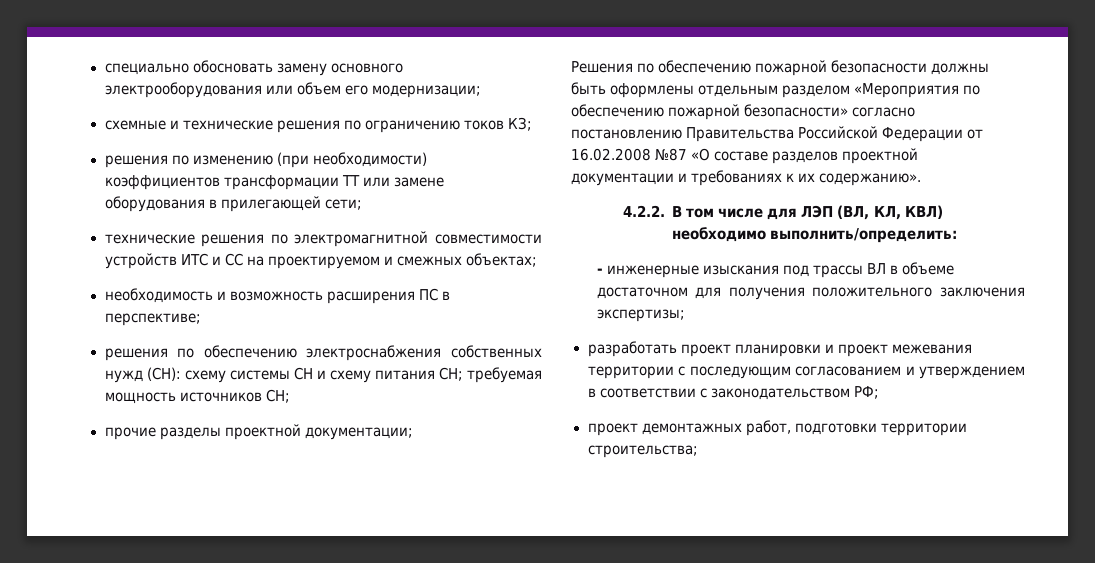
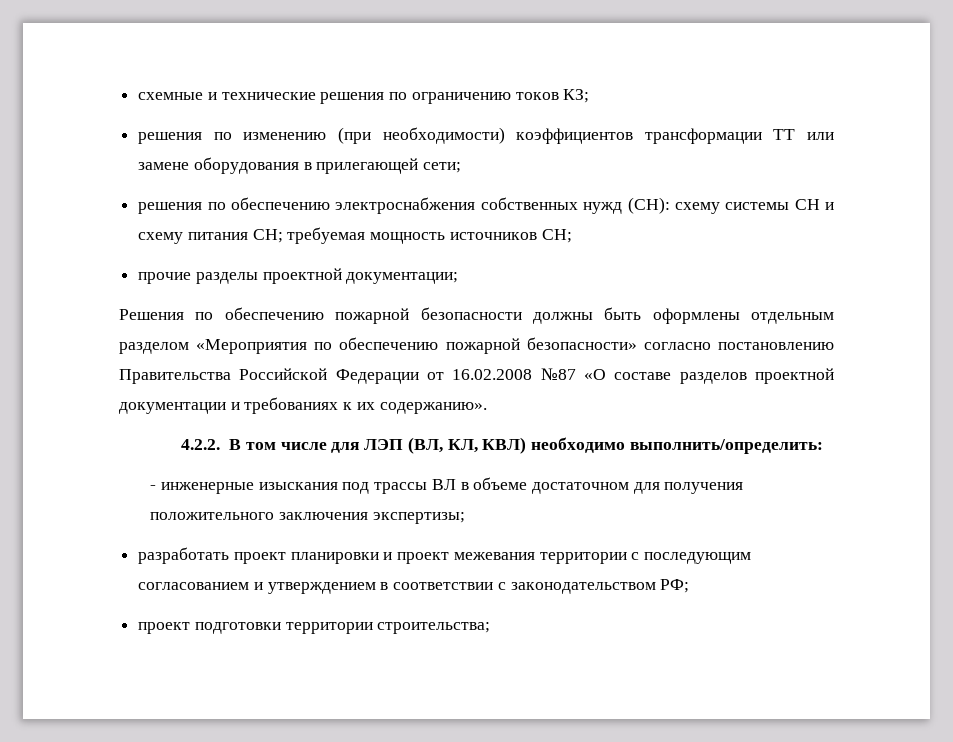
- специально обосновать замену основного электрооборудования или объем его модернизации;
- технические решения по электромагнитной совместимости устройств ИТС и СС на проектируемом и смежных объектах;
- необходимость и возможность расширения ПС в перспективе;
- проект демонтажных работ, подготовки территории строительства;
+ проект подготовки территории строительства;

